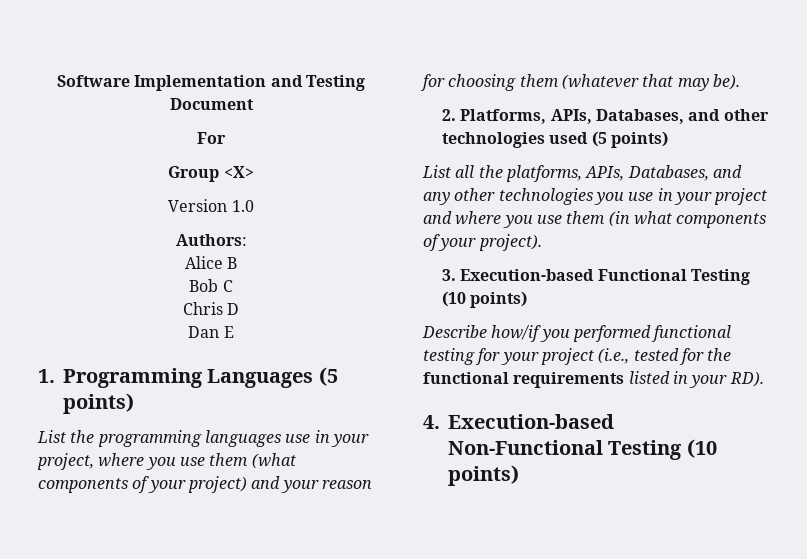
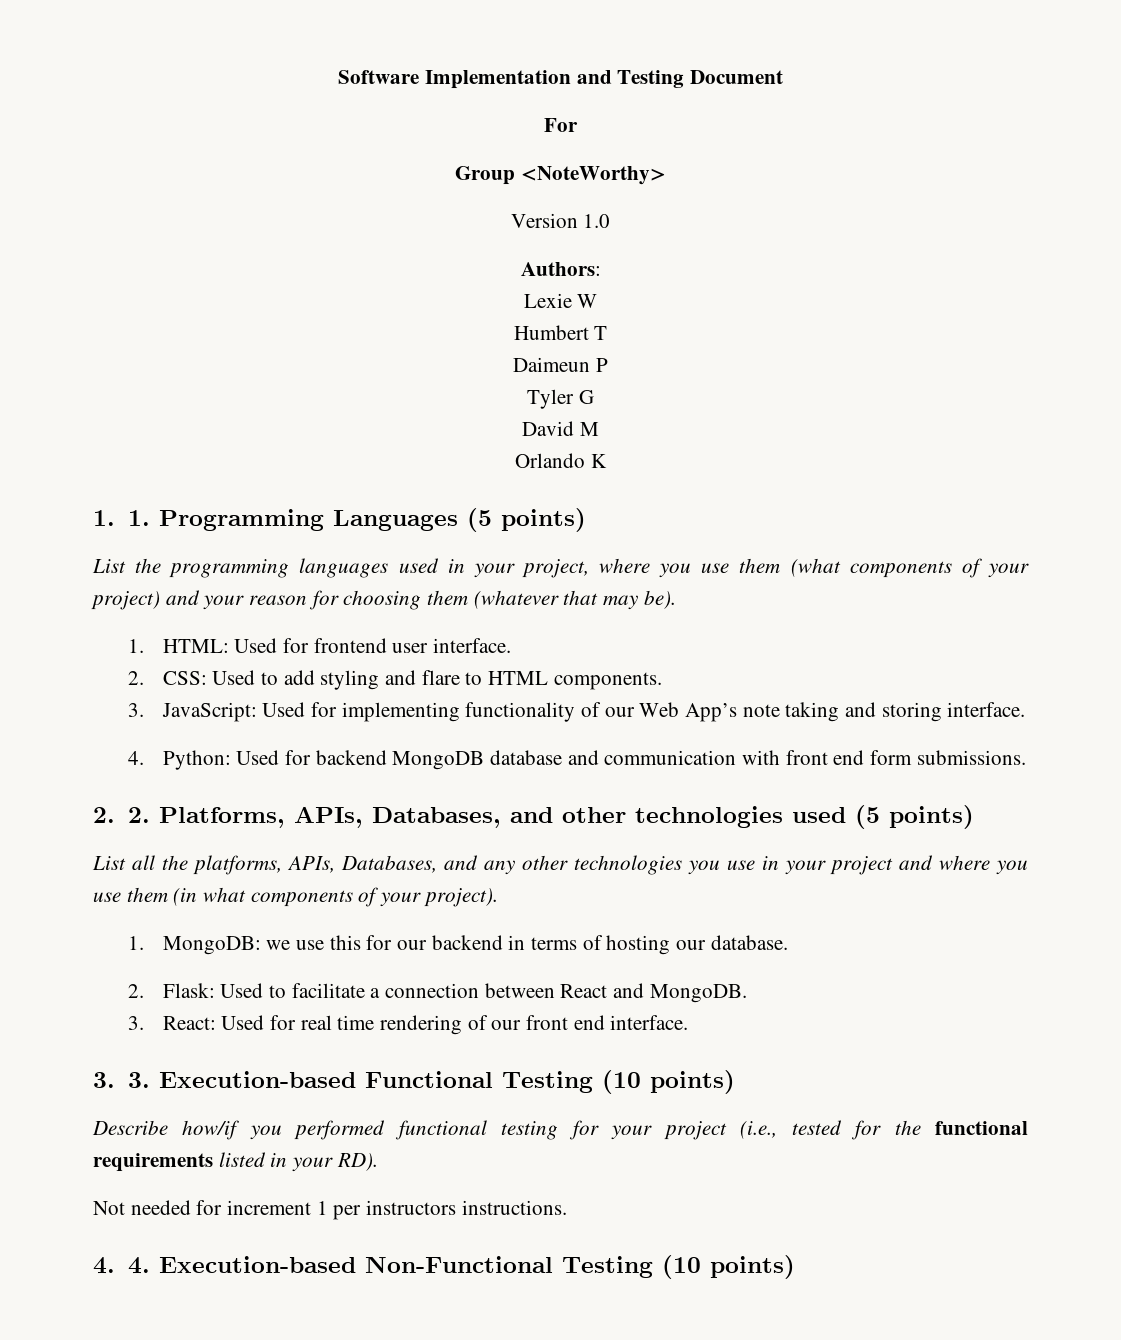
- Group <X>
+ Group <NoteWorthy>
- Alice B
- Bob C
- Chris D
- Dan E
- 1. Programming Languages (5 points)
+ Lexie W
+ Humbert T
+ Daimeun P
+ Tyler G
+ David M
+ Orlando K
+ 1. 1. Programming Languages (5 points)
- List the programming languages use in your project, where you use them (what components of your project) and your reason for choosing them (whatever that may be).
+ List the programming languages used in your project, where you use them (what components of your project) and your reason for choosing them (whatever that may be).
- 2. Platforms, APIs, Databases, and other technologies used (5 points)
+ 1. HTML: Used for frontend user interface.
+ 2. CSS: Used to add styling and flare to HTML components.
+ 3. JavaScript: Used for implementing functionality of our Web App’s note taking and storing interface.
+ 4. Python: Used for backend MongoDB database and communication with front end form submissions.
+ 2. 2. Platforms, APIs, Databases, and other technologies used (5 points)
- 3. Execution-based Functional Testing (10 points)
+ 1. MongoDB: we use this for our backend in terms of hosting our database.
+ 2. Flask: Used to facilitate a connection between React and MongoDB.
+ 3. React: Used for real time rendering of our front end interface.
+ 3. 3. Execution-based Functional Testing (10 points)
- 4. Execution-based Non-Functional Testing (10 points)
+ Not needed for increment 1 per instructors instructions.
+ 4. 4. Execution-based Non-Functional Testing (10 points)

